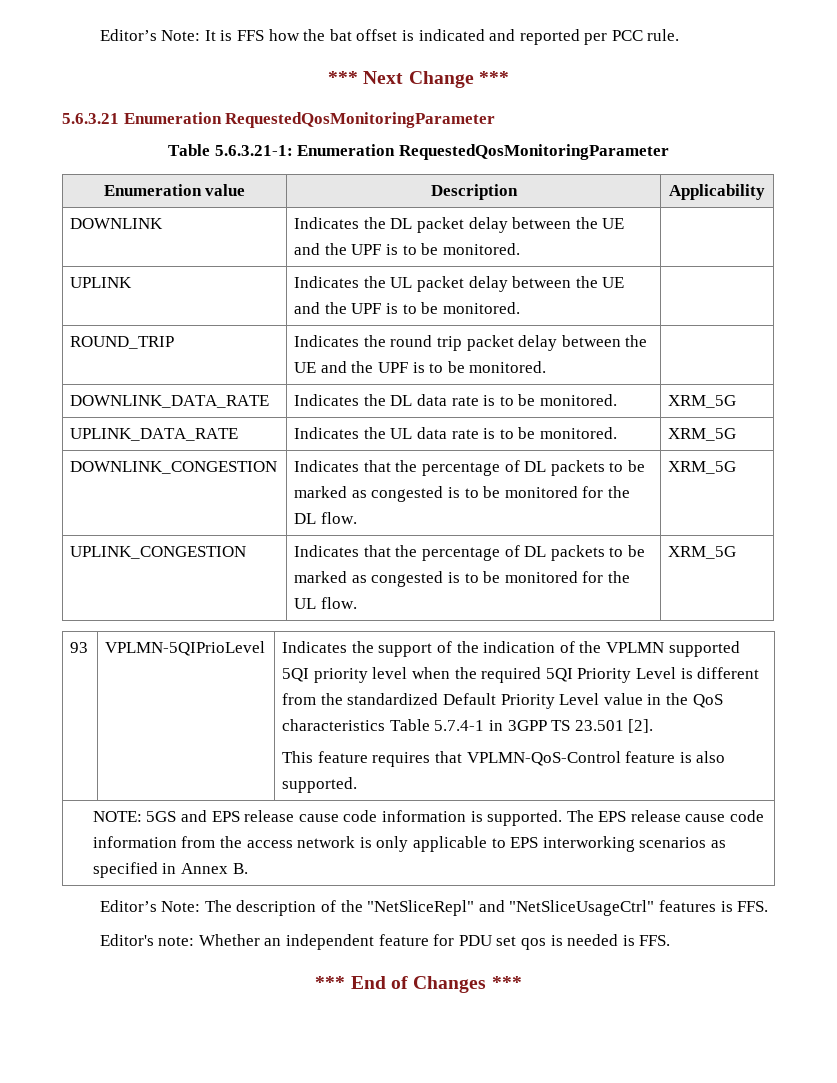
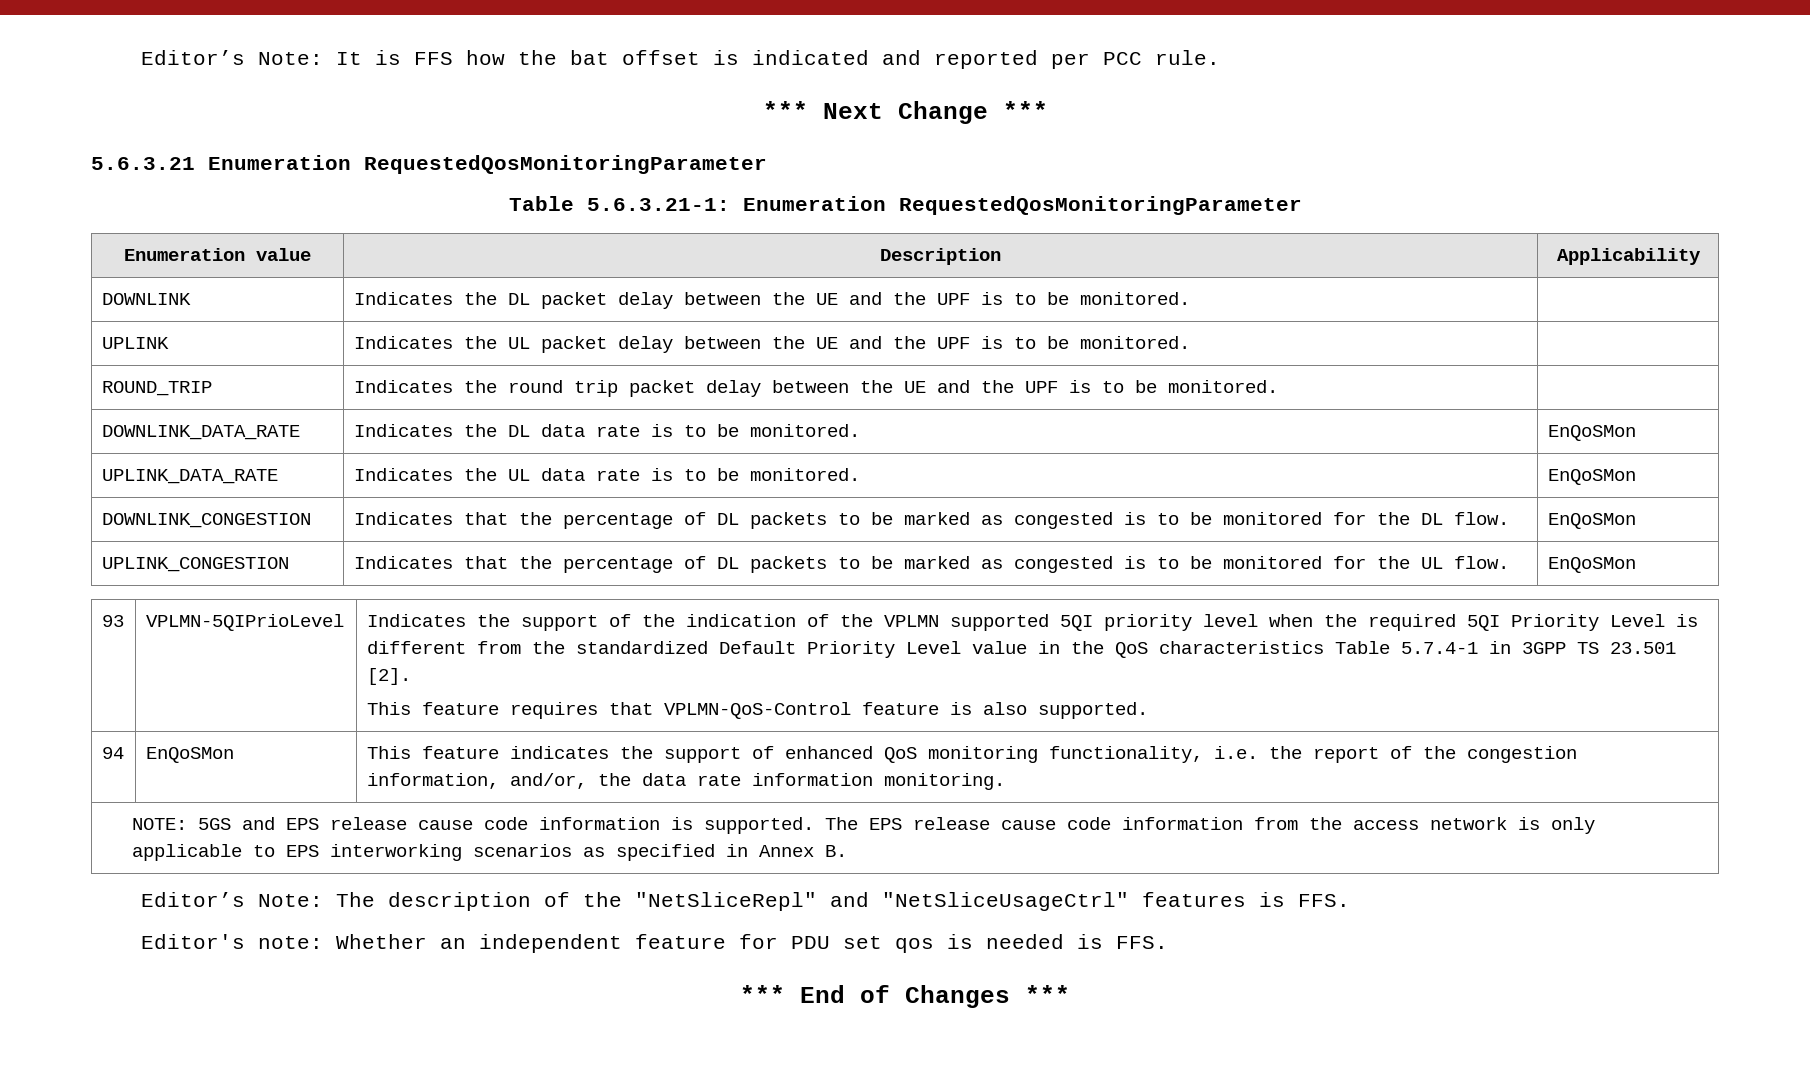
- DOWNLINK_DATA_RATE | Indicates the DL data rate is to be monitored. | XRM_5G
+ DOWNLINK_DATA_RATE | Indicates the DL data rate is to be monitored. | EnQoSMon
- UPLINK_DATA_RATE | Indicates the UL data rate is to be monitored. | XRM_5G
+ UPLINK_DATA_RATE | Indicates the UL data rate is to be monitored. | EnQoSMon
- DOWNLINK_CONGESTION | Indicates that the percentage of DL packets to be marked as congested is to be monitored for the DL flow. | XRM_5G
+ DOWNLINK_CONGESTION | Indicates that the percentage of DL packets to be marked as congested is to be monitored for the DL flow. | EnQoSMon
- UPLINK_CONGESTION | Indicates that the percentage of DL packets to be marked as congested is to be monitored for the UL flow. | XRM_5G
+ UPLINK_CONGESTION | Indicates that the percentage of DL packets to be marked as congested is to be monitored for the UL flow. | EnQoSMon
+ 94 | EnQoSMon | This feature indicates the support of enhanced QoS monitoring functionality, i.e. the report of the congestion information, and/or, the data rate information monitoring.

